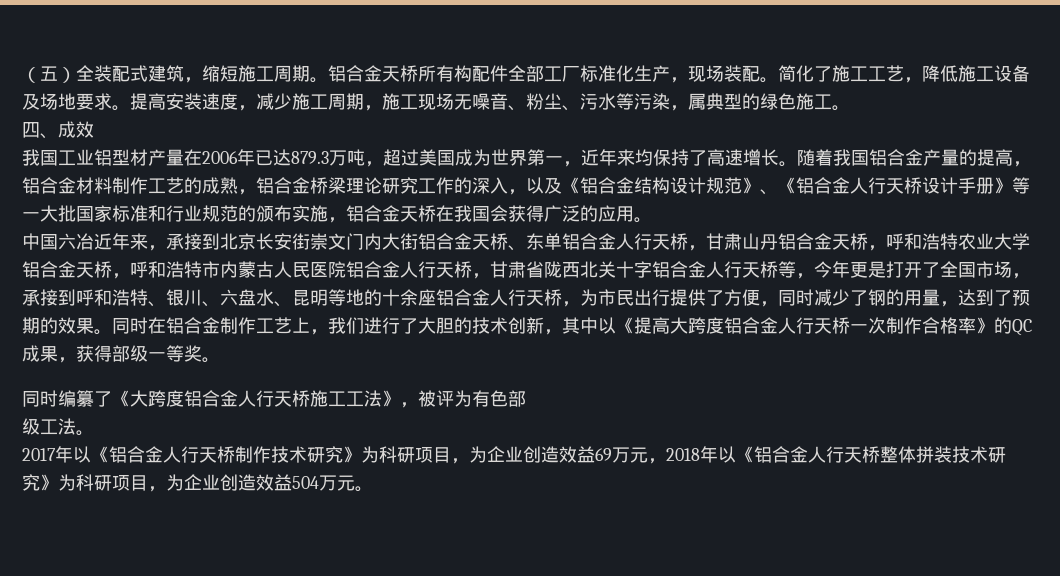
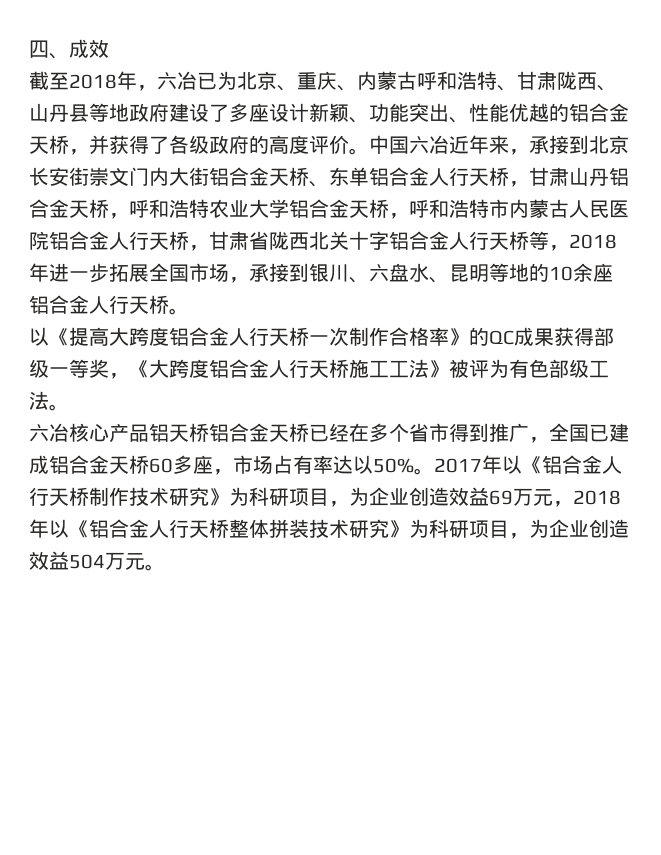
- （五）全装配式建筑，缩短施工周期。铝合金天桥所有构配件全部工厂标准化生产，现场装配。简化了施工工艺，降低施工设备及场地要求。提高安装速度，减少施工周期，施工现场无噪音、粉尘、污水等污染，属典型的绿色施工。
  四、成效
- 我国工业铝型材产量在2006年已达879.3万吨，超过美国成为世界第一，近年来均保持了高速增长。随着我国铝合金产量的提高，铝合金材料制作工艺的成熟，铝合金桥梁理论研究工作的深入，以及《铝合金结构设计规范》、《铝合金人行天桥设计手册》等一大批国家标准和行业规范的颁布实施，铝合金天桥在我国会获得广泛的应用。
- 中国六冶近年来，承接到北京长安街崇文门内大街铝合金天桥、东单铝合金人行天桥，甘肃山丹铝合金天桥，呼和浩特农业大学铝合金天桥，呼和浩特市内蒙古人民医院铝合金人行天桥，甘肃省陇西北关十字铝合金人行天桥等，今年更是打开了全国市场，承接到呼和浩特、银川、六盘水、昆明等地的十余座铝合金人行天桥，为市民出行提供了方便，同时减少了钢的用量，达到了预期的效果。同时在铝合金制作工艺上，我们进行了大胆的技术创新，其中以《提高大跨度铝合金人行天桥一次制作合格率》的QC成果，获得部级一等奖。
- 同时编纂了《大跨度铝合金人行天桥施工工法》，被评为有色部
- 级工法。
+ 截至2018年，六冶已为北京、重庆、内蒙古呼和浩特、甘肃陇西、山丹县等地政府建设了多座设计新颖、功能突出、性能优越的铝合金天桥，并获得了各级政府的高度评价。中国六冶近年来，承接到北京长安街崇文门内大街铝合金天桥、东单铝合金人行天桥，甘肃山丹铝合金天桥，呼和浩特农业大学铝合金天桥，呼和浩特市内蒙古人民医院铝合金人行天桥，甘肃省陇西北关十字铝合金人行天桥等，2018年进一步拓展全国市场，承接到银川、六盘水、昆明等地的10余座铝合金人行天桥。
+ 以《提高大跨度铝合金人行天桥一次制作合格率》的QC成果获得部级一等奖，《大跨度铝合金人行天桥施工工法》被评为有色部级工法。
+ 六冶核心产品铝天桥铝合金天桥已经在多个省市得到推广，全国已建成铝合金天桥60多座，市场占有率达以50%。

